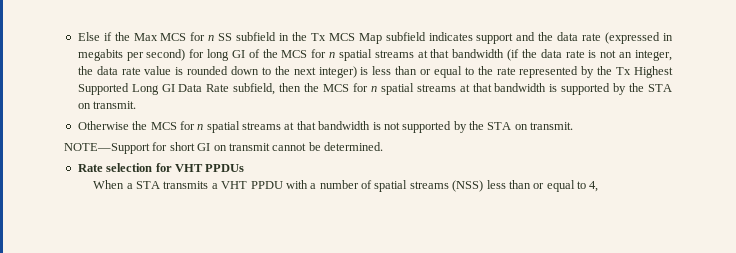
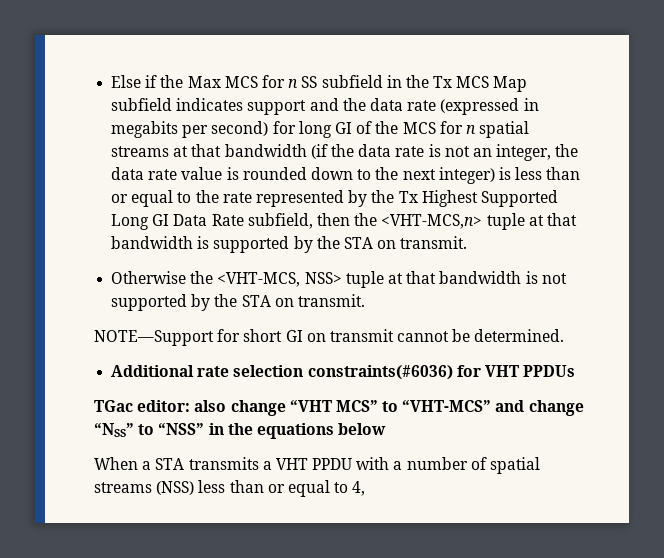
- Else if the Max MCS for n SS subfield in the Tx MCS Map subfield indicates support and the data rate (expressed in megabits per second) for long GI of the MCS for n spatial streams at that bandwidth (if the data rate is not an integer, the data rate value is rounded down to the next integer) is less than or equal to the rate represented by the Tx Highest Supported Long GI Data Rate subfield, then the MCS for n spatial streams at that bandwidth is supported by the STA on transmit.
+ Else if the Max MCS for n SS subfield in the Tx MCS Map subfield indicates support and the data rate (expressed in megabits per second) for long GI of the MCS for n spatial streams at that bandwidth (if the data rate is not an integer, the data rate value is rounded down to the next integer) is less than or equal to the rate represented by the Tx Highest Supported Long GI Data Rate subfield, then the <VHT-MCS,n> tuple at that bandwidth is supported by the STA on transmit.
- Otherwise the MCS for n spatial streams at that bandwidth is not supported by the STA on transmit.
+ Otherwise the <VHT-MCS, NSS> tuple at that bandwidth is not supported by the STA on transmit.
- Rate selection for VHT PPDUs
+ Additional rate selection constraints(#6036) for VHT PPDUs
+ TGac editor: also change “VHT MCS” to “VHT-MCS” and change “NSS” to “NSS” in the equations below

